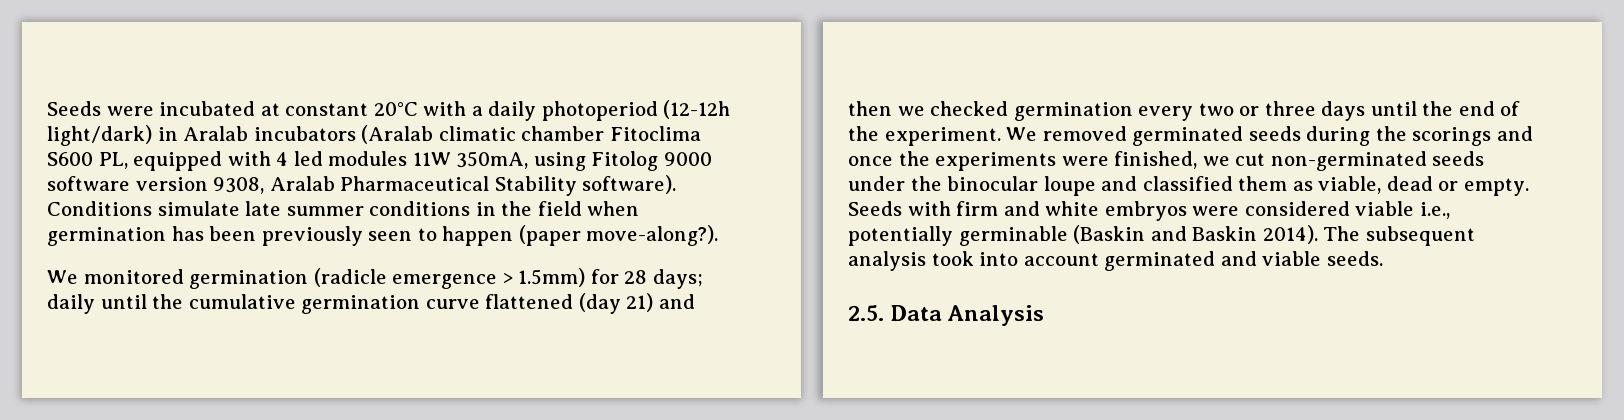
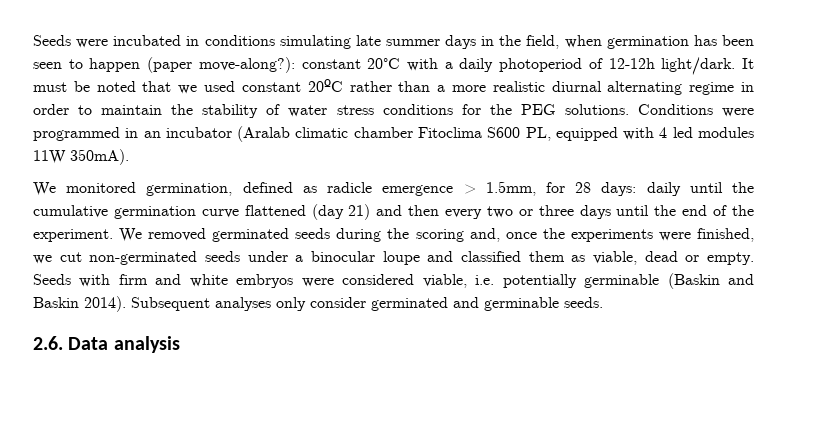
- Seeds were incubated at constant 20°C with a daily photoperiod (12-12h light/dark) in Aralab incubators (Aralab climatic chamber Fitoclima S600 PL, equipped with 4 led modules 11W 350mA, using Fitolog 9000 software version 9308, Aralab Pharmaceutical Stability software). Conditions simulate late summer conditions in the field when germination has been previously seen to happen (paper move-along?).
- We monitored germination (radicle emergence > 1.5mm) for 28 days; daily until the cumulative germination curve flattened (day 21) and then we checked germination every two or three days until the end of the experiment.
+ Seeds were incubated in conditions simulating late summer days in the field, when germination has been seen to happen (paper move-along?): constant 20°C with a daily photoperiod of 12-12h light/dark. It must be noted that we used constant 20ºC rather than a more realistic diurnal alternating regime in order to maintain the stability of water stress conditions for the PEG solutions. Conditions were programmed in an incubator (Aralab climatic chamber Fitoclima S600 PL, equipped with 4 led modules 11W 350mA).
+ We monitored germination, defined as radicle emergence > 1.5mm, for 28 days: daily until the cumulative germination curve flattened (day 21) and then every two or three days until the end of the experiment.
- We removed germinated seeds during the scorings and once the experiments were finished, we cut non-germinated seeds under the binocular loupe and classified them as viable, dead or empty.
+ We removed germinated seeds during the scoring and, once the experiments were finished, we cut non-germinated seeds under a binocular loupe and classified them as viable, dead or empty.
- Seeds with firm and white embryos were considered viable i.e., potentially germinable (Baskin and Baskin 2014).
+ Seeds with firm and white embryos were considered viable, i.e. potentially germinable (Baskin and Baskin 2014).
- The subsequent analysis took into account germinated and viable seeds.
+ Subsequent analyses only consider germinated and germinable seeds.
- 2.5. Data Analysis
+ 2.6. Data analysis

